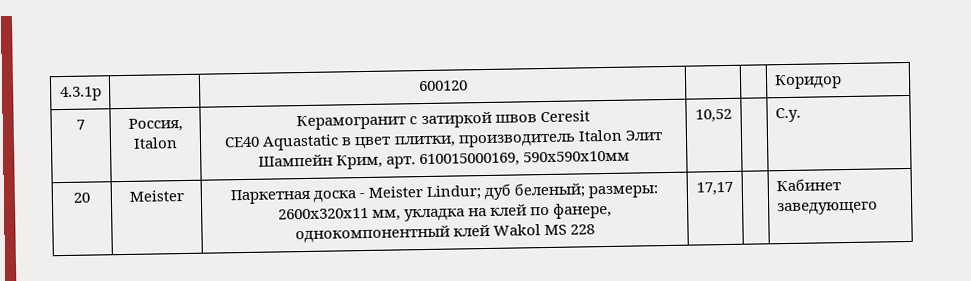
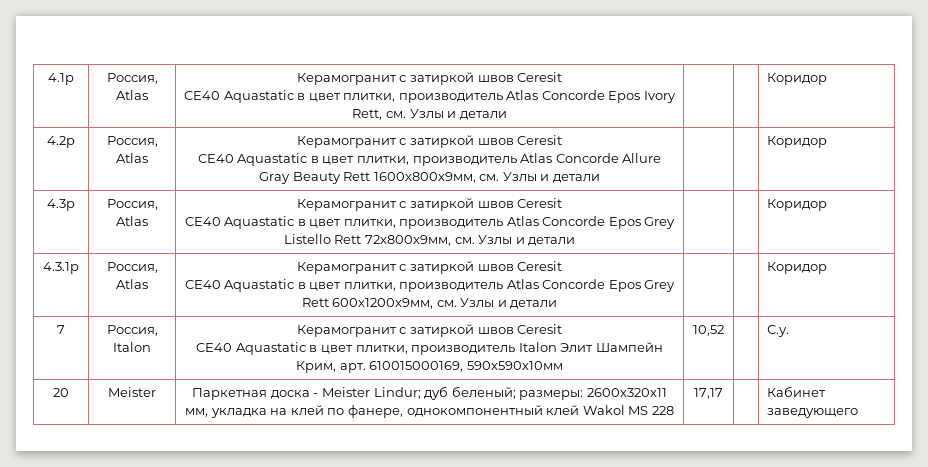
- 4.3.1р | | 600120 | | | Коридор
+ 4.1р | Россия, Atlas | Керамогранит с затиркой швов Ceresit
+ CE40 Aquastatic в цвет плитки, производитель Atlas Concorde Epos Ivory Rett, см. Узлы и детали | | | Коридор
+ 4.2р | Россия, Atlas | Керамогранит с затиркой швов Ceresit
+ CE40 Aquastatic в цвет плитки, производитель Atlas Concorde Allure Gray Beauty Rett 1600x800х9мм, см. Узлы и детали | | | Коридор
+ 4.3р | Россия, Atlas | Керамогранит с затиркой швов Ceresit
+ CE40 Aquastatic в цвет плитки, производитель Atlas Concorde Epos Grey Listello Rett 72x800x9мм, см. Узлы и детали | | | Коридор
+ 4.3.1р | Россия, Atlas | Керамогранит с затиркой швов Ceresit
+ CE40 Aquastatic в цвет плитки, производитель Atlas Concorde Epos Grey Rett 600x1200x9мм, см. Узлы и детали | | | Коридор

